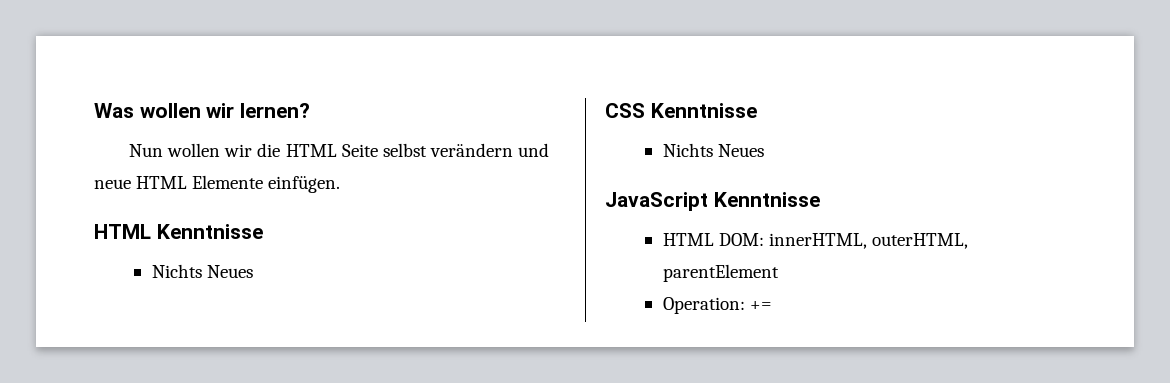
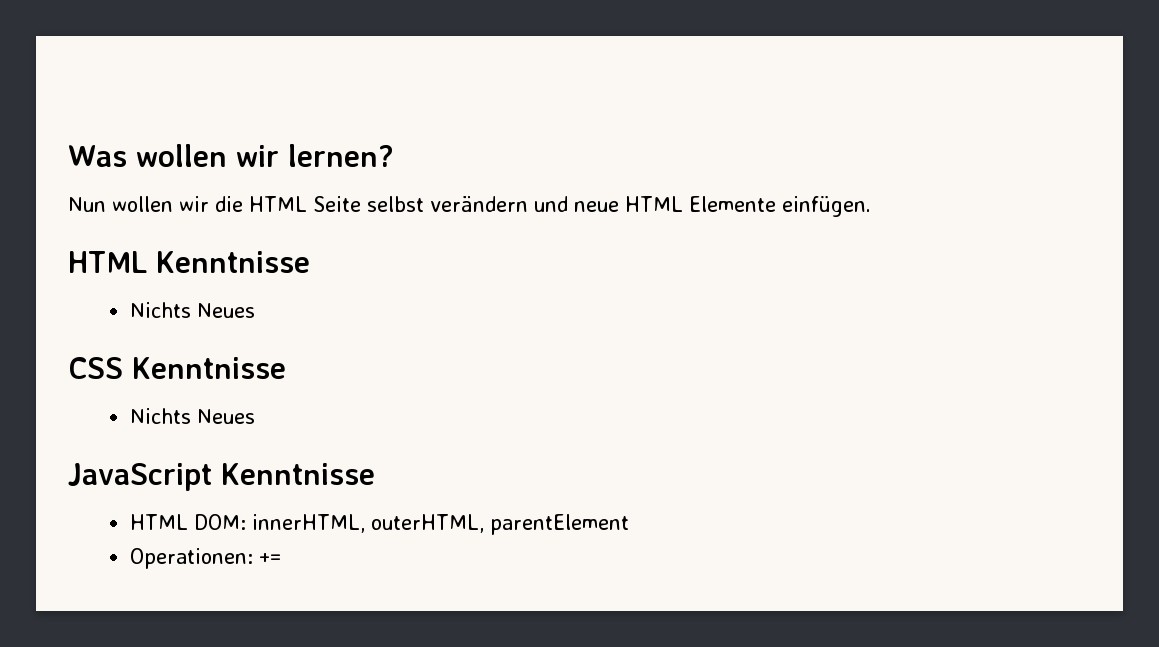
- Operation: +=
+ Operationen: +=

